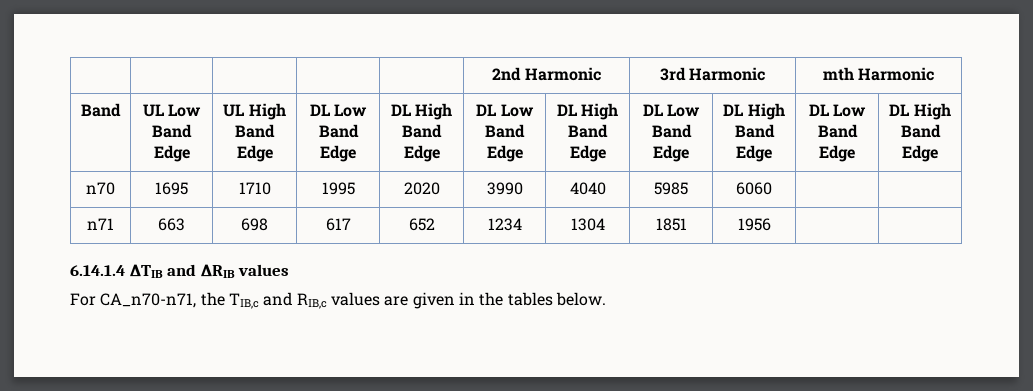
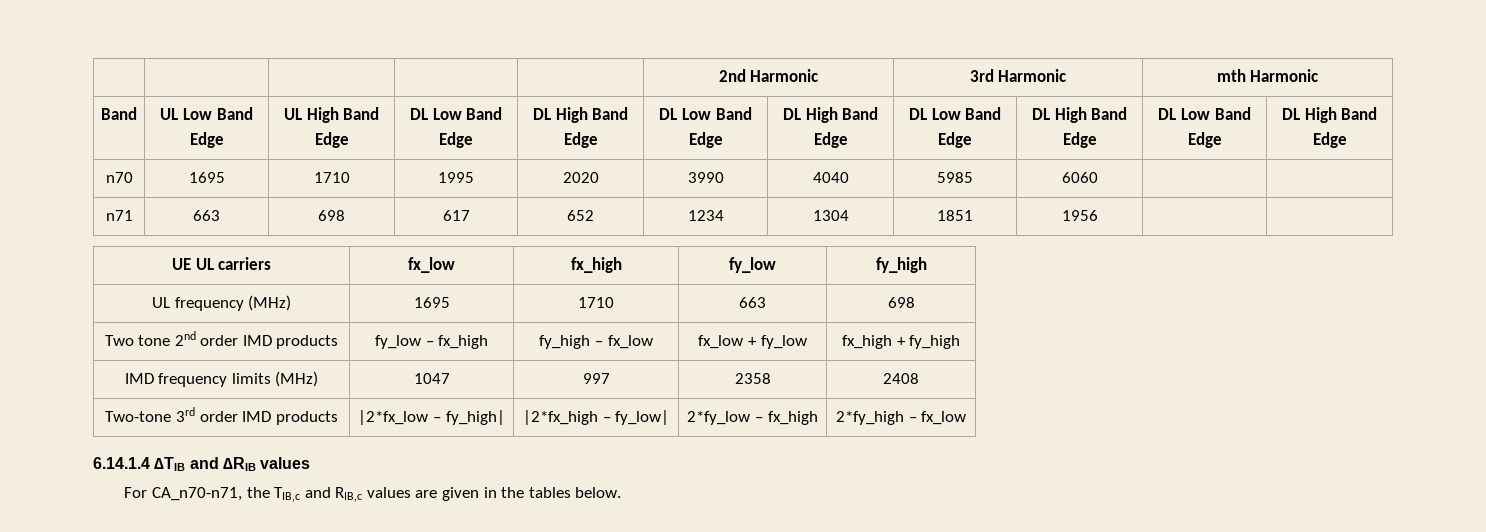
+ UE UL carriers | fx_low | fx_high | fy_low | fy_high
+ UL frequency (MHz) | 1695 | 1710 | 663 | 698
+ Two tone 2nd order IMD products | fy_low – fx_high | fy_high – fx_low | fx_low + fy_low | fx_high + fy_high
+ IMD frequency limits (MHz) | 1047 | 997 | 2358 | 2408
+ Two-tone 3rd order IMD products | |2*fx_low – fy_high| | |2*fx_high – fy_low| | 2*fy_low – fx_high | 2*fy_high – fx_low

